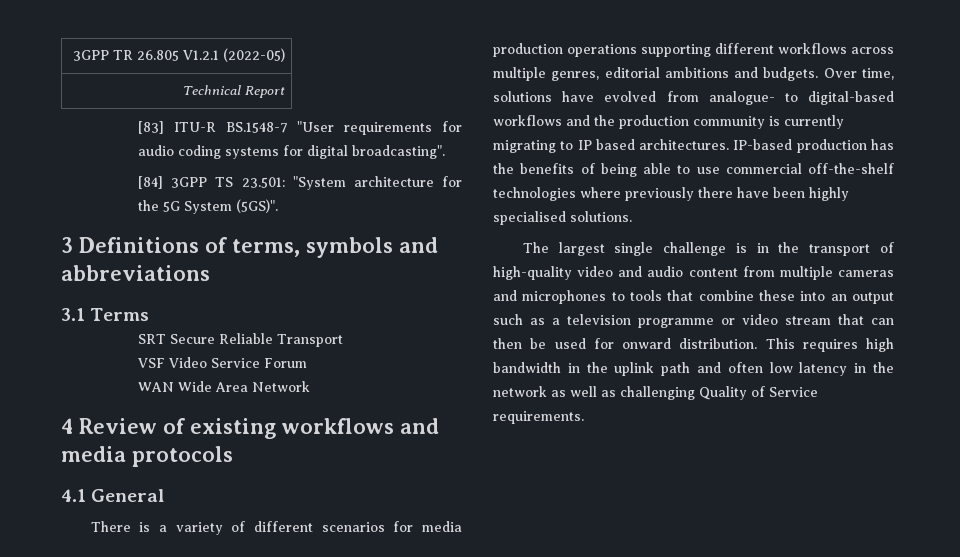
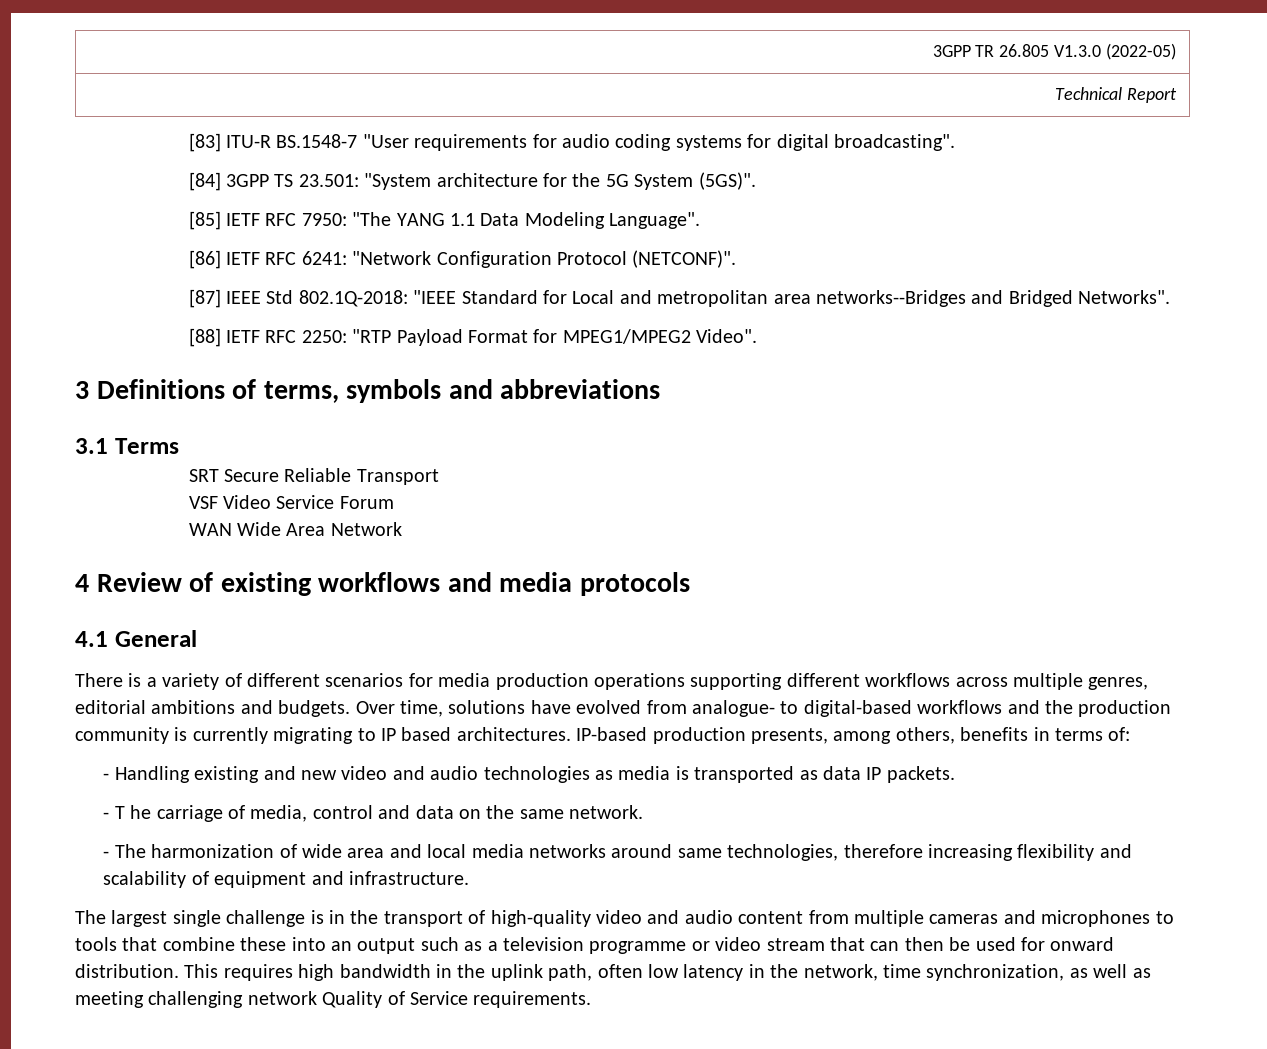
- 3GPP TR 26.805 V1.2.1 (2022-05)
+ 3GPP TR 26.805 V1.3.0 (2022-05)
+ [85] IETF RFC 7950: "The YANG 1.1 Data Modeling Language".
+ [86] IETF RFC 6241: "Network Configuration Protocol (NETCONF)".
+ [87] IEEE Std 802.1Q-2018: "IEEE Standard for Local and metropolitan area networks--Bridges and Bridged Networks".
+ [88] IETF RFC 2250: "RTP Payload Format for MPEG1/MPEG2 Video".
- IP-based production has the benefits of being able to use commercial off-the-shelf technologies where previously there have been highly specialised solutions.
+ IP-based production presents, among others, benefits in terms of:
+ - Handling existing and new video and audio technologies as media is transported as data IP packets.
+ - T he carriage of media, control and data on the same network.
+ - The harmonization of wide area and local media networks around same technologies, therefore increasing flexibility and scalability of equipment and infrastructure.
- This requires high bandwidth in the uplink path and often low latency in the network as well as challenging Quality of Service requirements.
+ This requires high bandwidth in the uplink path, often low latency in the network, time synchronization, as well as meeting challenging network Quality of Service requirements.

